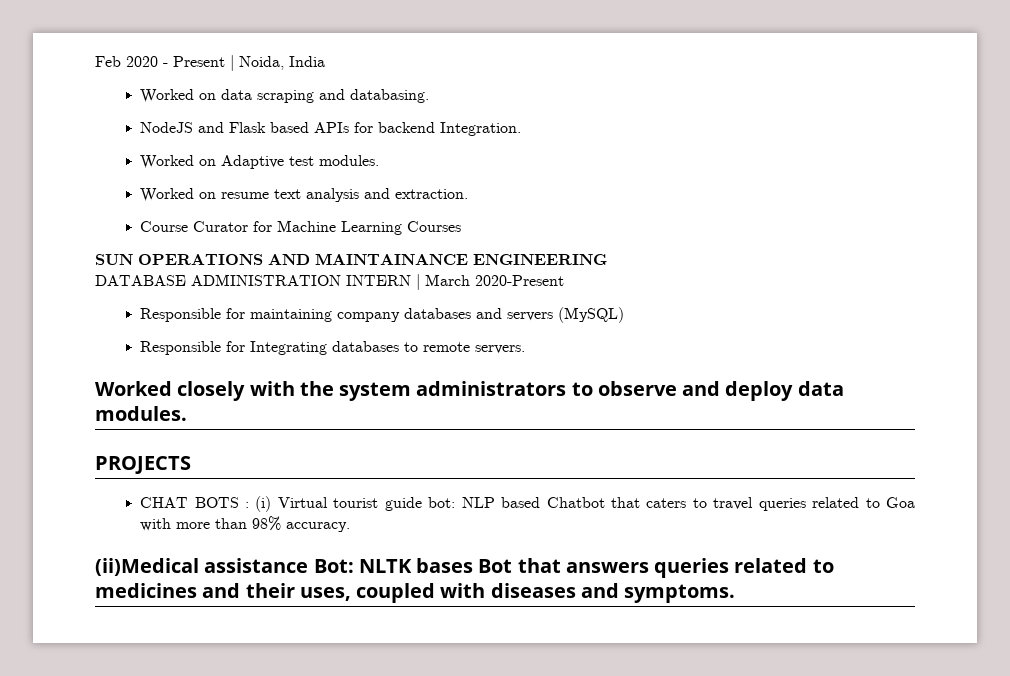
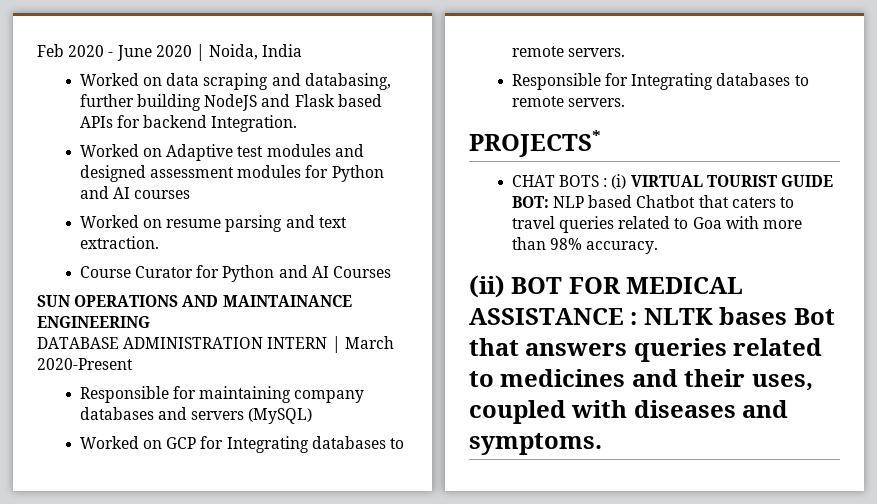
- Feb 2020 - Present | Noida, India
+ Feb 2020 - June 2020 | Noida, India
- Worked on data scraping and databasing.
- NodeJS and Flask based APIs for backend Integration.
+ Worked on data scraping and databasing, further building NodeJS and Flask based APIs for backend Integration.
- Worked on Adaptive test modules.
+ Worked on Adaptive test modules and designed assessment modules for Python and AI courses
- Worked on resume text analysis and extraction.
+ Worked on resume parsing and text extraction.
- Course Curator for Machine Learning Courses
+ Course Curator for Python and AI Courses
+ Worked on GCP for Integrating databases to remote servers.
- Worked closely with the system administrators to observe and deploy data modules.
- PROJECTS
+ PROJECTS*
- CHAT BOTS : (i) Virtual tourist guide bot: NLP based Chatbot that caters to travel queries related to Goa with more than 98% accuracy.
+ CHAT BOTS : (i) VIRTUAL TOURIST GUIDE BOT: NLP based Chatbot that caters to travel queries related to Goa with more than 98% accuracy.
- (ii)Medical assistance Bot: NLTK bases Bot that answers queries related to medicines and their uses, coupled with diseases and symptoms.
+ (ii) BOT FOR MEDICAL ASSISTANCE : NLTK bases Bot that answers queries related to medicines and their uses, coupled with diseases and symptoms.

